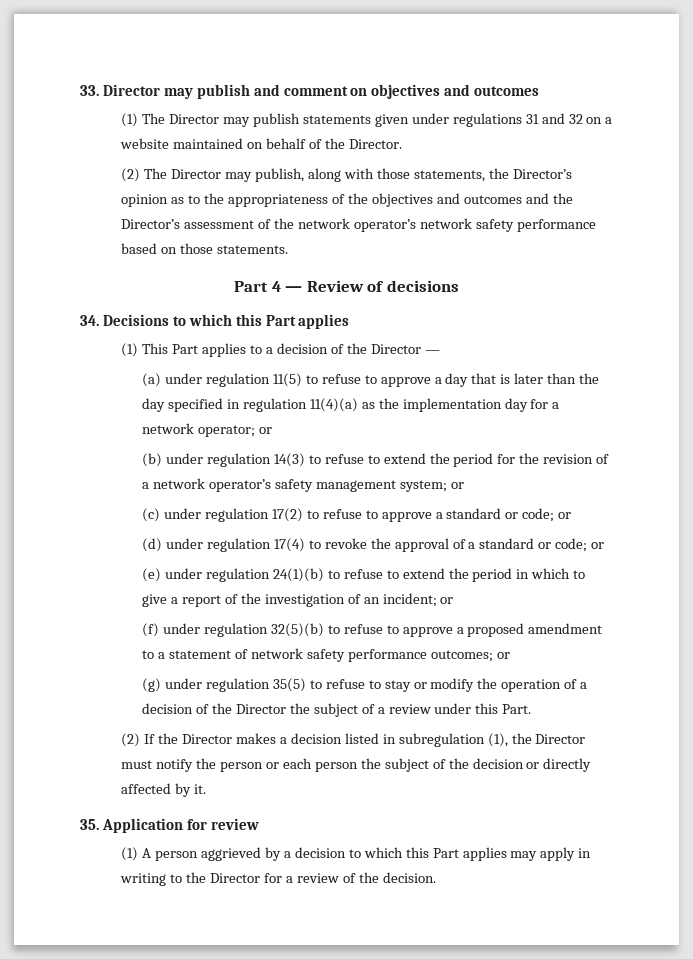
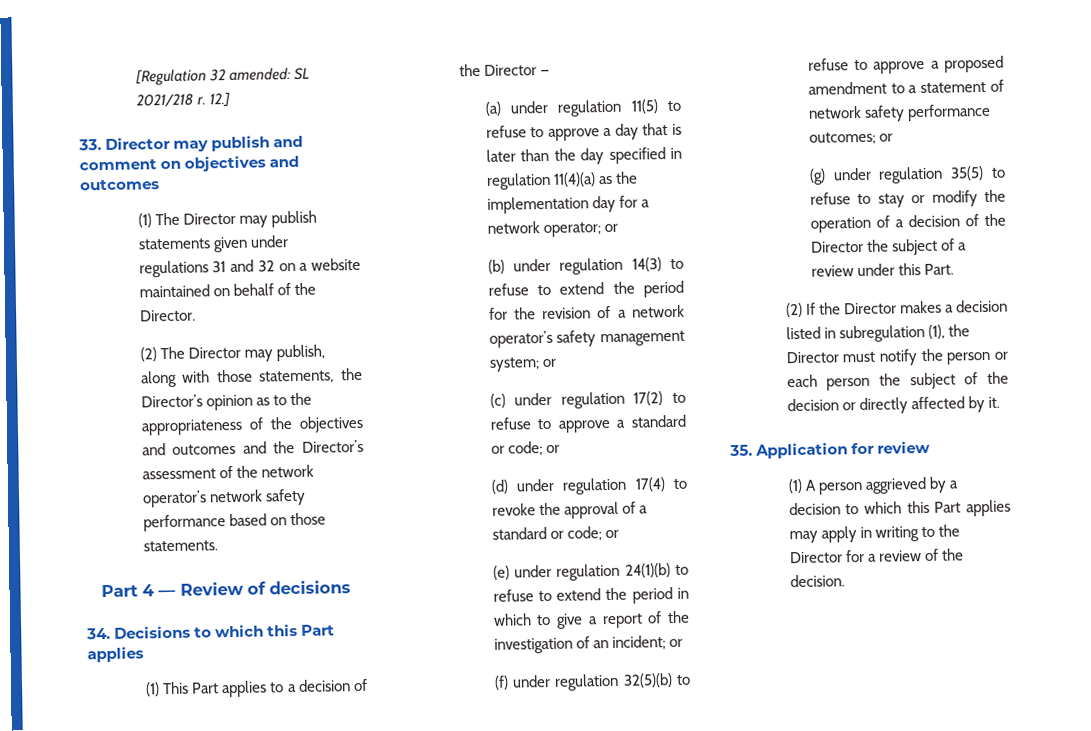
+ [Regulation 32 amended: SL 2021/218 r. 12.]

